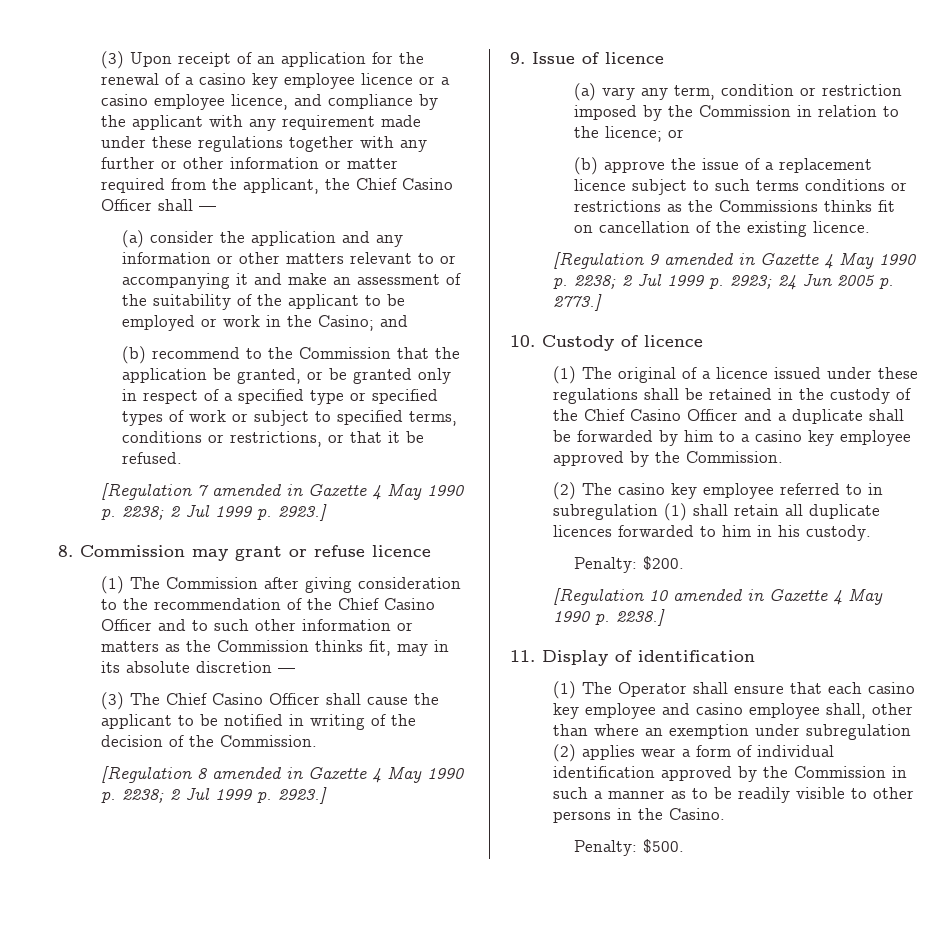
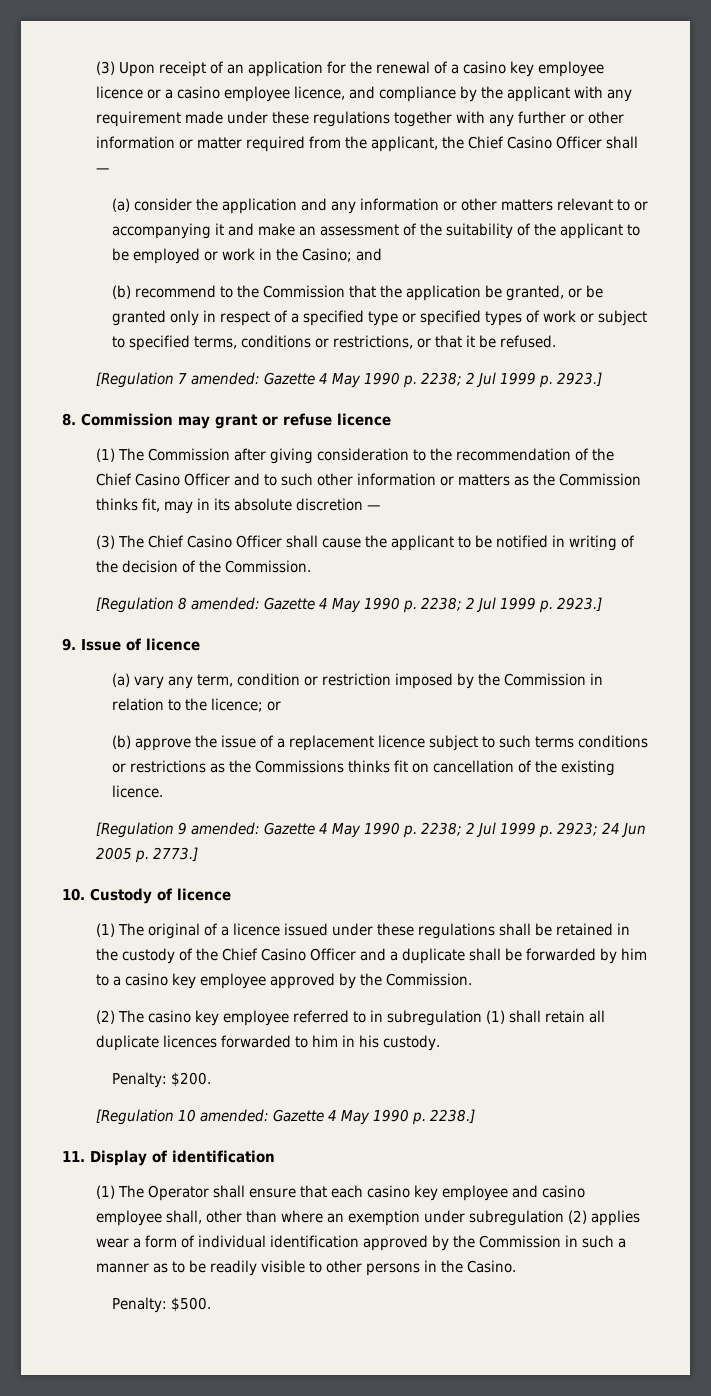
- [Regulation 7 amended in Gazette 4 May 1990 p. 2238; 2 Jul 1999 p. 2923.]
+ [Regulation 7 amended: Gazette 4 May 1990 p. 2238; 2 Jul 1999 p. 2923.]
- [Regulation 8 amended in Gazette 4 May 1990 p. 2238; 2 Jul 1999 p. 2923.]
+ [Regulation 8 amended: Gazette 4 May 1990 p. 2238; 2 Jul 1999 p. 2923.]
- [Regulation 9 amended in Gazette 4 May 1990 p. 2238; 2 Jul 1999 p. 2923; 24 Jun 2005 p. 2773.]
+ [Regulation 9 amended: Gazette 4 May 1990 p. 2238; 2 Jul 1999 p. 2923; 24 Jun 2005 p. 2773.]
- [Regulation 10 amended in Gazette 4 May 1990 p. 2238.]
+ [Regulation 10 amended: Gazette 4 May 1990 p. 2238.]

